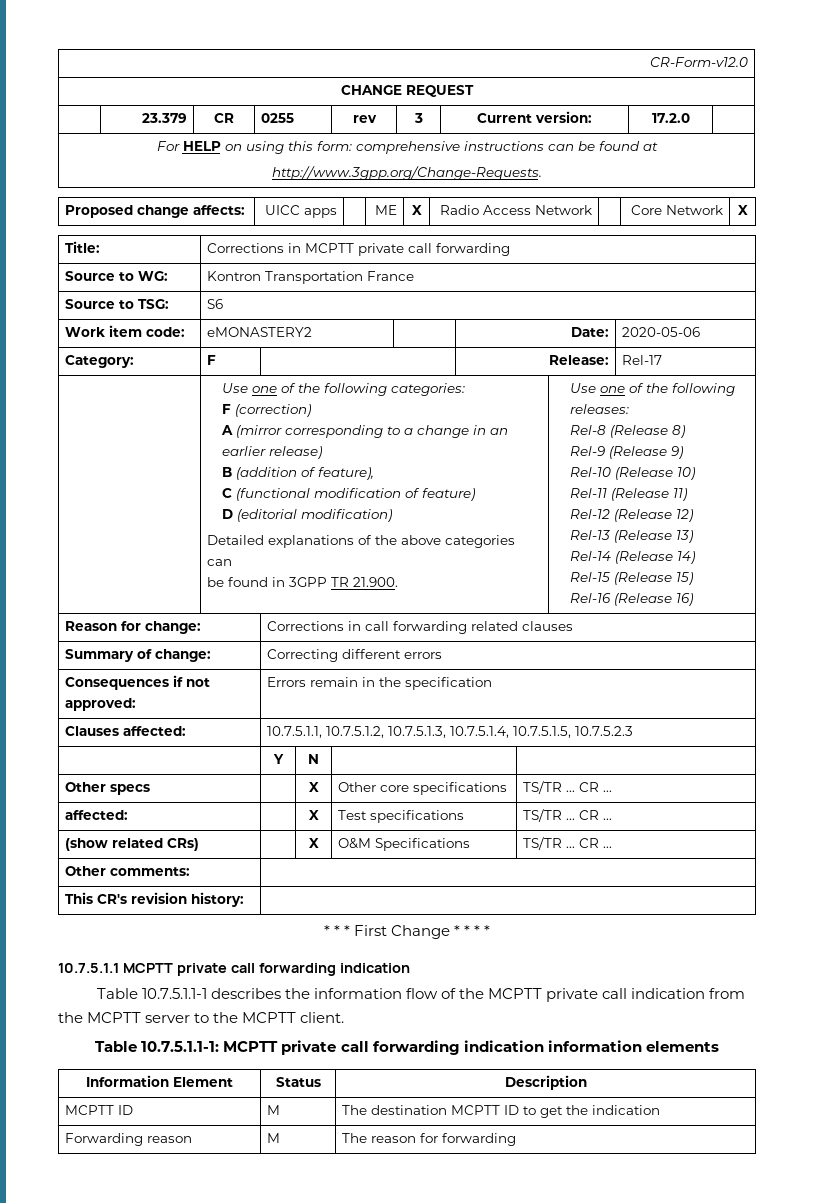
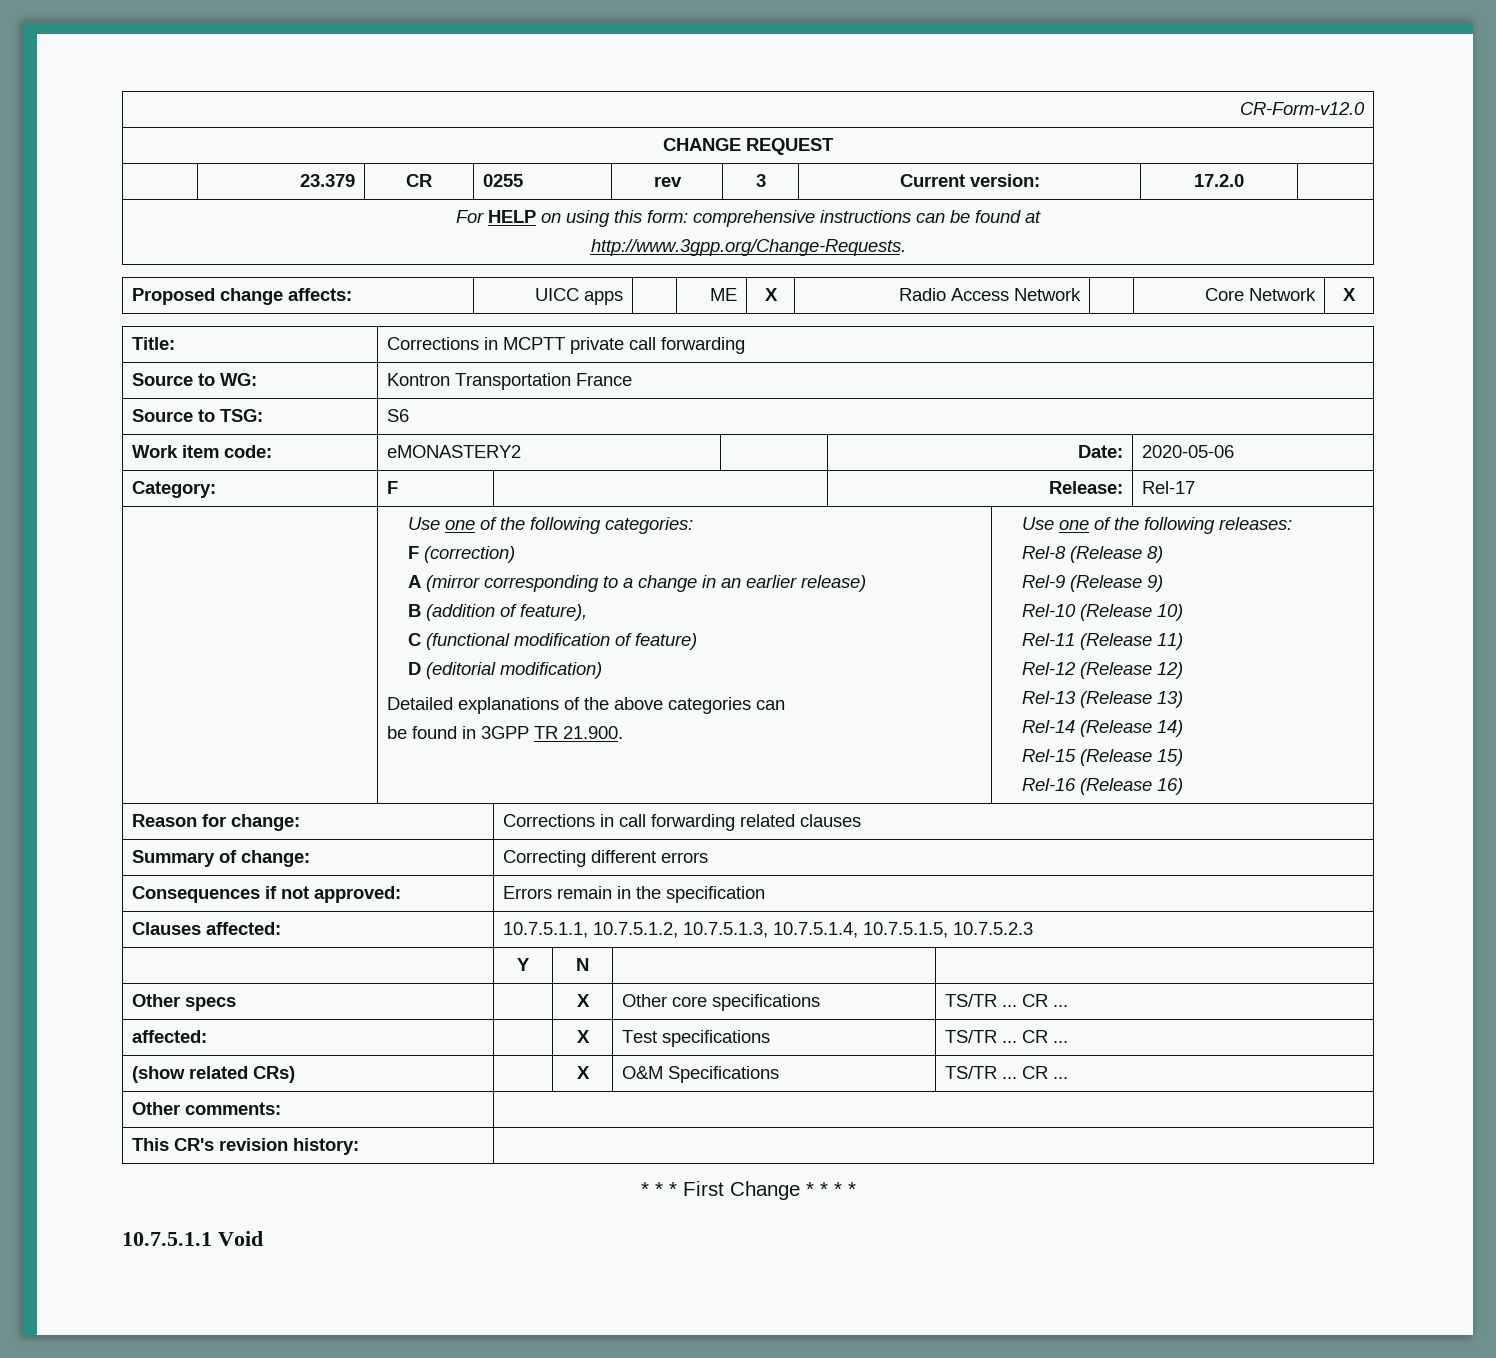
- 10.7.5.1.1 MCPTT private call forwarding indication
- Table 10.7.5.1.1-1 describes the information flow of the MCPTT private call indication from the MCPTT server to the MCPTT client.
- Table 10.7.5.1.1-1: MCPTT private call forwarding indication information elements
- Information Element | Status | Description
- MCPTT ID | M | The destination MCPTT ID to get the indication
- Forwarding reason | M | The reason for forwarding
+ 10.7.5.1.1 Void

